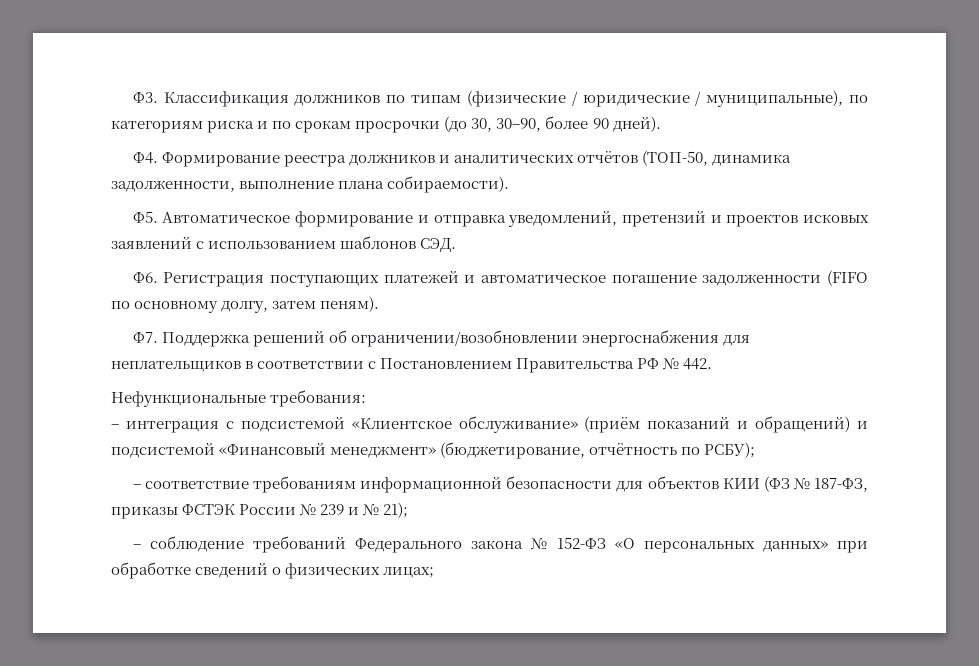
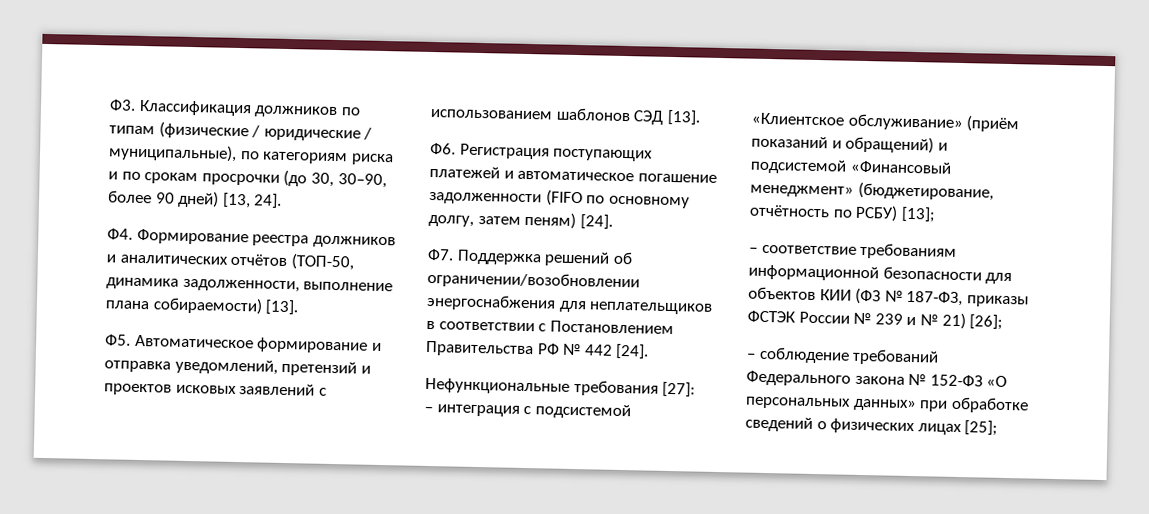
- Ф3. Классификация должников по типам (физические / юридические / муниципальные), по категориям риска и по срокам просрочки (до 30, 30–90, более 90 дней).
+ Ф3. Классификация должников по типам (физические / юридические / муниципальные), по категориям риска и по срокам просрочки (до 30, 30–90, более 90 дней) [13, 24].
- Ф4. Формирование реестра должников и аналитических отчётов (ТОП-50, динамика задолженности, выполнение плана собираемости).
+ Ф4. Формирование реестра должников и аналитических отчётов (ТОП-50, динамика задолженности, выполнение плана собираемости) [13].
- Ф5. Автоматическое формирование и отправка уведомлений, претензий и проектов исковых заявлений с использованием шаблонов СЭД.
+ Ф5. Автоматическое формирование и отправка уведомлений, претензий и проектов исковых заявлений с использованием шаблонов СЭД [13].
- Ф6. Регистрация поступающих платежей и автоматическое погашение задолженности (FIFO по основному долгу, затем пеням).
+ Ф6. Регистрация поступающих платежей и автоматическое погашение задолженности (FIFO по основному долгу, затем пеням) [24].
- Ф7. Поддержка решений об ограничении/возобновлении энергоснабжения для неплательщиков в соответствии с Постановлением Правительства РФ № 442.
+ Ф7. Поддержка решений об ограничении/возобновлении энергоснабжения для неплательщиков в соответствии с Постановлением Правительства РФ № 442 [24].
- Нефункциональные требования:
+ Нефункциональные требования [27]:
- – интеграция с подсистемой «Клиентское обслуживание» (приём показаний и обращений) и подсистемой «Финансовый менеджмент» (бюджетирование, отчётность по РСБУ);
+ – интеграция с подсистемой «Клиентское обслуживание» (приём показаний и обращений) и подсистемой «Финансовый менеджмент» (бюджетирование, отчётность по РСБУ) [13];
- – соответствие требованиям информационной безопасности для объектов КИИ (ФЗ № 187-ФЗ, приказы ФСТЭК России № 239 и № 21);
+ – соответствие требованиям информационной безопасности для объектов КИИ (ФЗ № 187-ФЗ, приказы ФСТЭК России № 239 и № 21) [26];
- – соблюдение требований Федерального закона № 152-ФЗ «О персональных данных» при обработке сведений о физических лицах;
+ – соблюдение требований Федерального закона № 152-ФЗ «О персональных данных» при обработке сведений о физических лицах [25];

